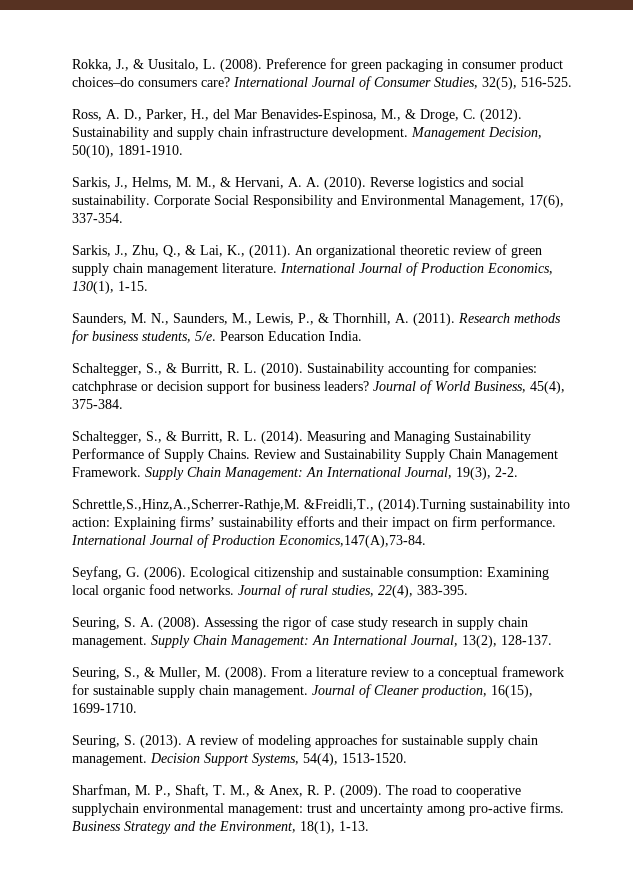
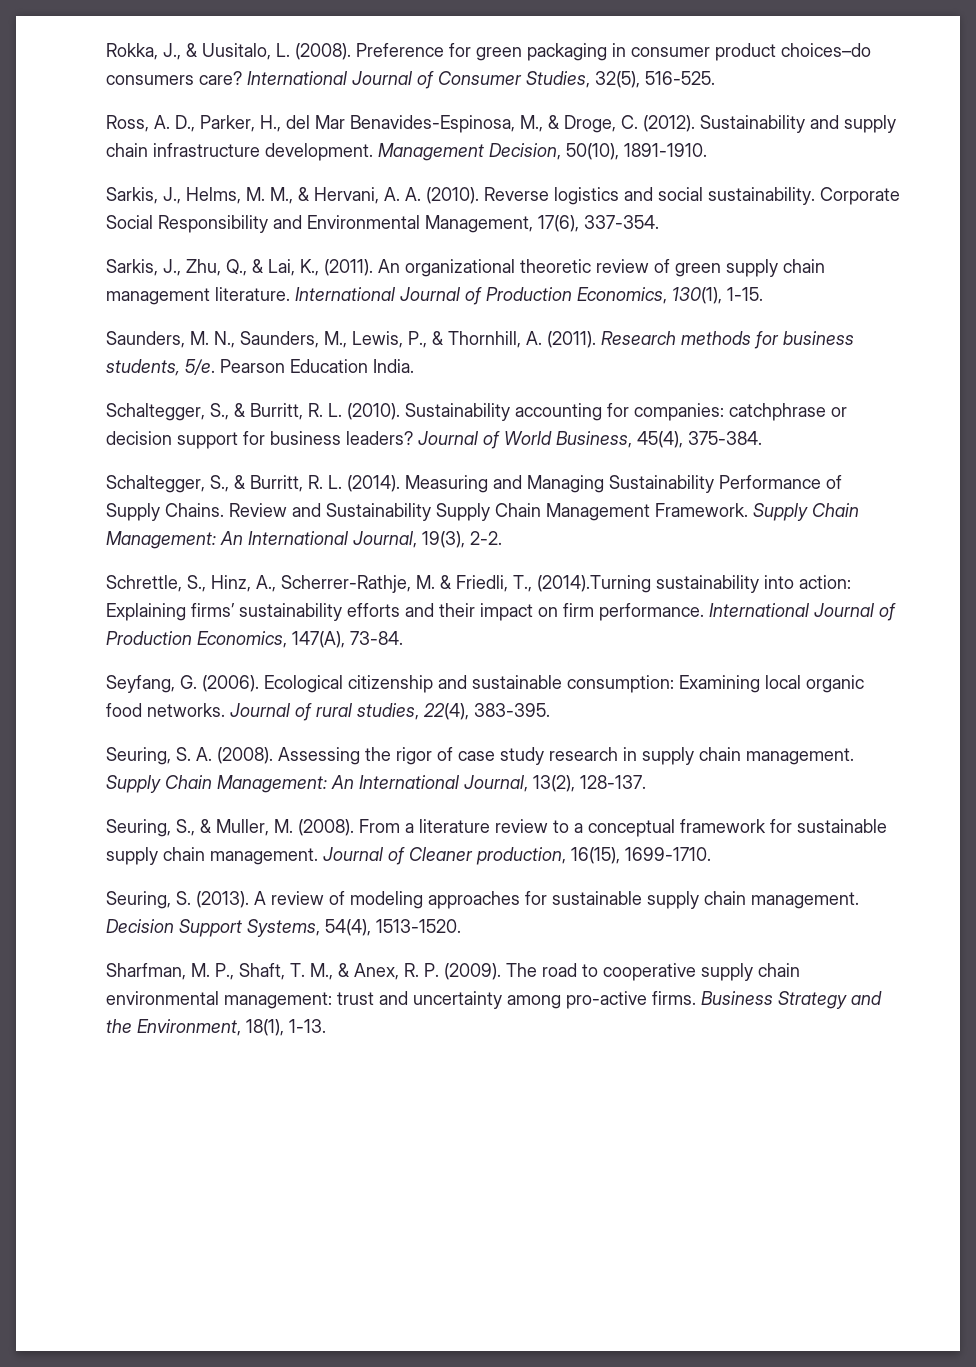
- Schrettle,S.,Hinz,A.,Scherrer-Rathje,M. &Freidli,T., (2014).Turning sustainability into action: Explaining firms’ sustainability efforts and their impact on firm performance.
+ Schrettle, S., Hinz, A., Scherrer-Rathje, M. & Friedli, T., (2014).Turning sustainability into action: Explaining firms’ sustainability efforts and their impact on firm performance.
- International Journal of Production Economics,147(A),73-84.
+ International Journal of Production Economics, 147(A), 73-84.
- The road to cooperative supplychain environmental management: trust and uncertainty among pro-active firms.
+ The road to cooperative supply chain environmental management: trust and uncertainty among pro-active firms.

